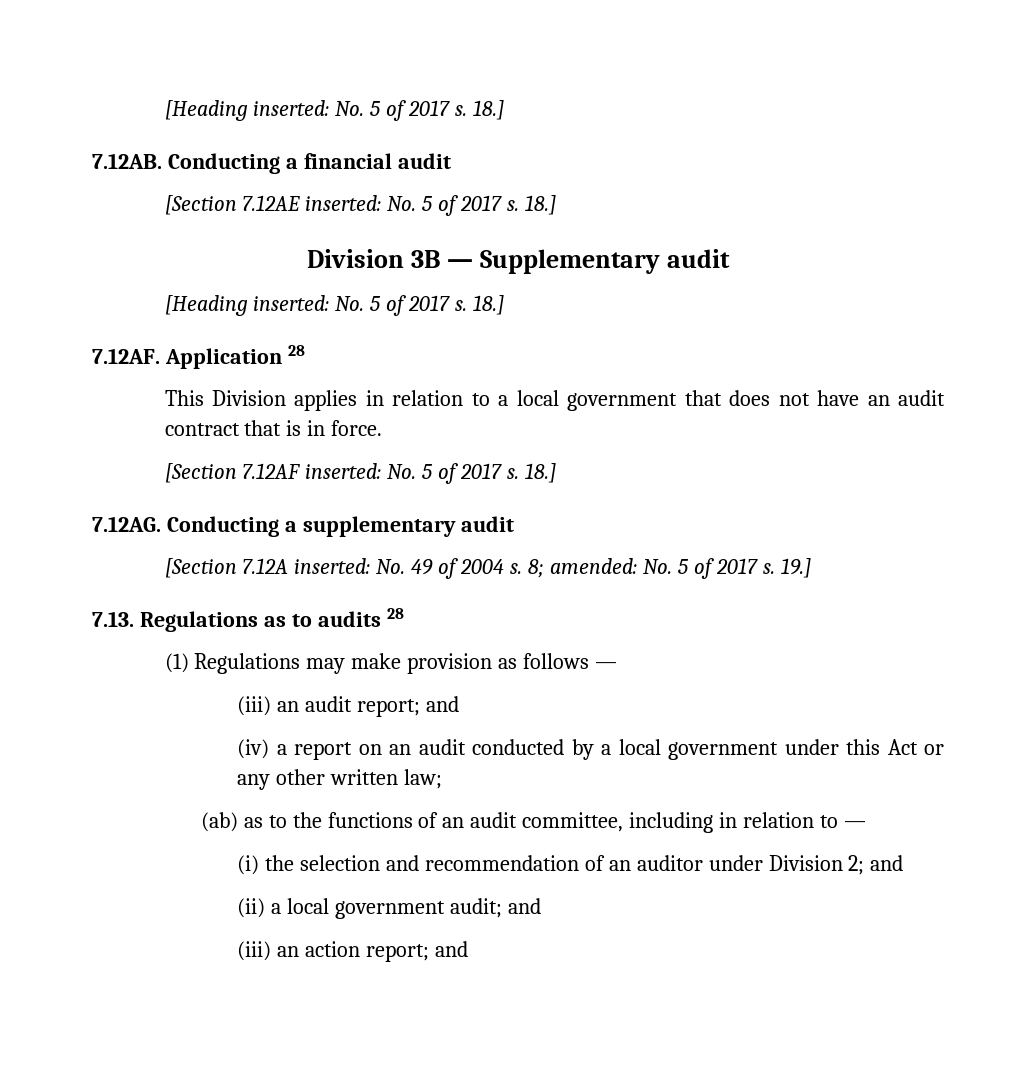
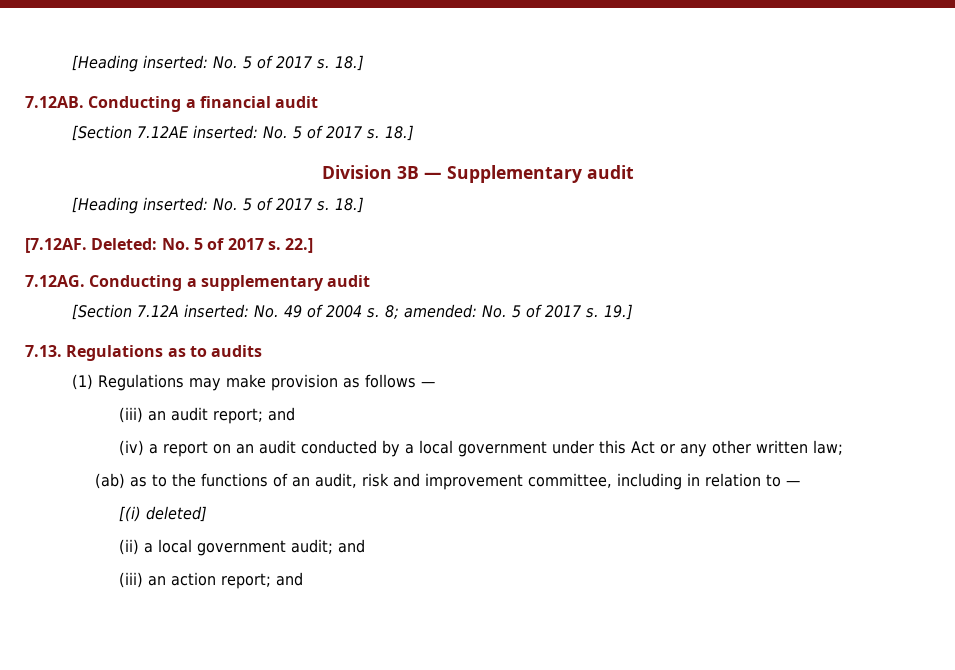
- 7.12AF. Application 28
- This Division applies in relation to a local government that does not have an audit contract that is in force.
- [Section 7.12AF inserted: No. 5 of 2017 s. 18.]
+ [7.12AF. Deleted: No. 5 of 2017 s. 22.]
- 7.13. Regulations as to audits 28
+ 7.13. Regulations as to audits
- (ab) as to the functions of an audit committee, including in relation to —
+ (ab) as to the functions of an audit, risk and improvement committee, including in relation to —
- (i) the selection and recommendation of an auditor under Division 2; and
+ [(i) deleted]

